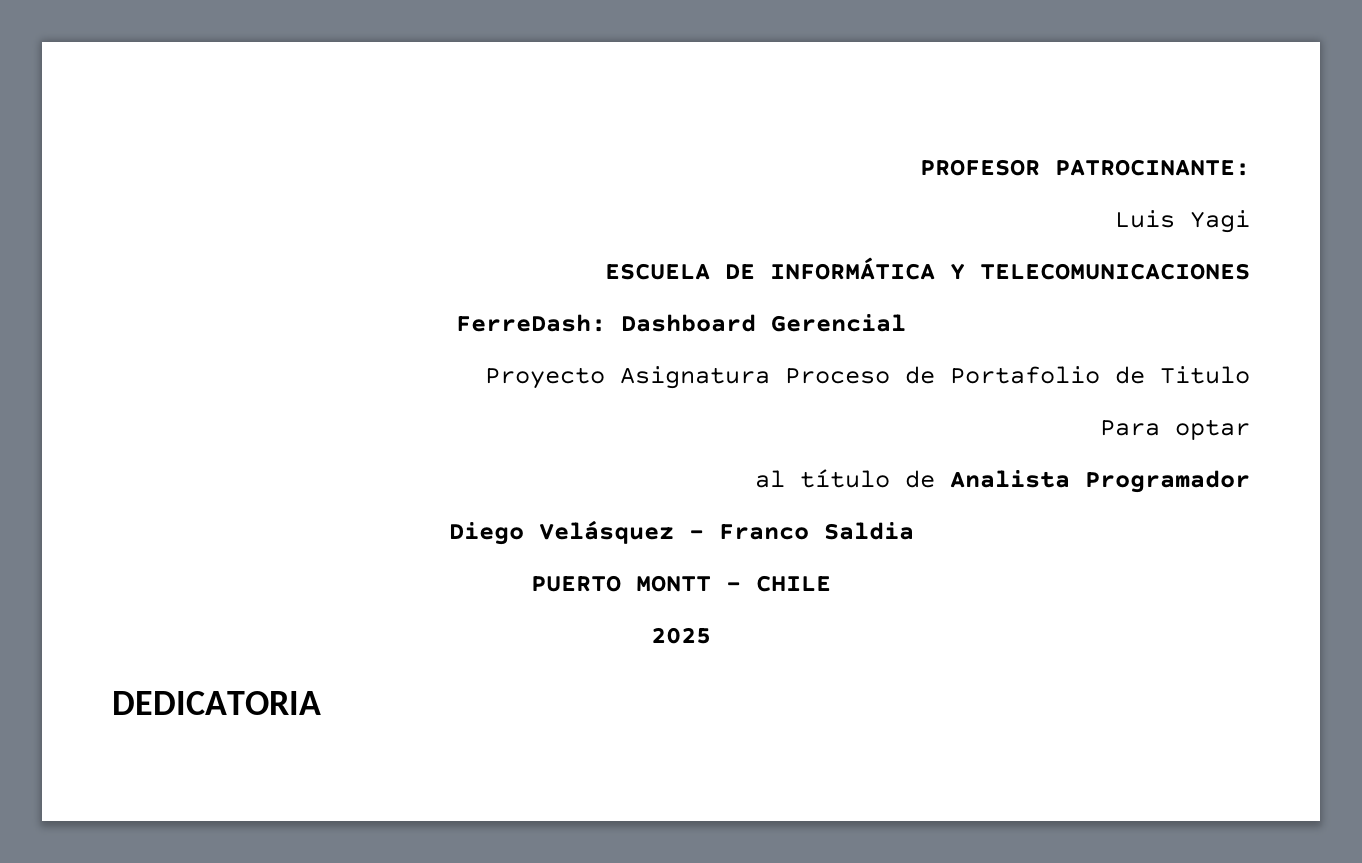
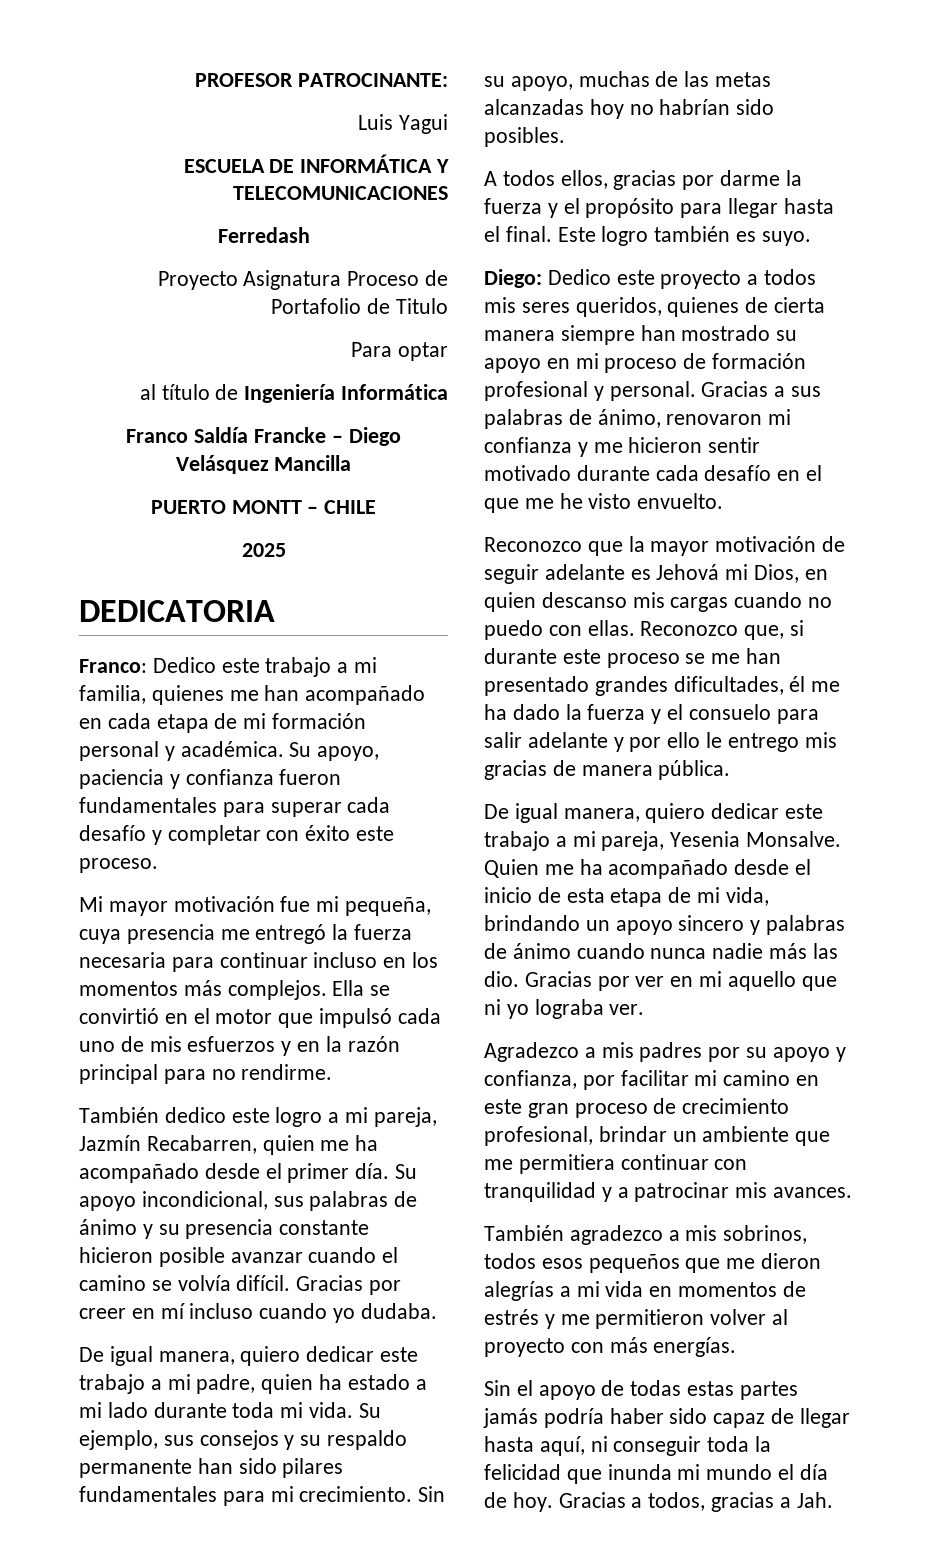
- Luis Yagi
+ Luis Yagui
- FerreDash: Dashboard Gerencial
+ Ferredash
- al título de Analista Programador
- Diego Velásquez - Franco Saldia
+ al título de Ingeniería Informática
+ Franco Saldía Francke – Diego Velásquez Mancilla
+ Franco: Dedico este trabajo a mi familia, quienes me han acompañado en cada etapa de mi formación personal y académica. Su apoyo, paciencia y confianza fueron fundamentales para superar cada desafío y completar con éxito este proceso.
+ Mi mayor motivación fue mi pequeña, cuya presencia me entregó la fuerza necesaria para continuar incluso en los momentos más complejos. Ella se convirtió en el motor que impulsó cada uno de mis esfuerzos y en la razón principal para no rendirme.
+ También dedico este logro a mi pareja, Jazmín Recabarren, quien me ha acompañado desde el primer día. Su apoyo incondicional, sus palabras de ánimo y su presencia constante hicieron posible avanzar cuando el camino se volvía difícil. Gracias por creer en mí incluso cuando yo dudaba.
+ De igual manera, quiero dedicar este trabajo a mi padre, quien ha estado a mi lado durante toda mi vida. Su ejemplo, sus consejos y su respaldo permanente han sido pilares fundamentales para mi crecimiento. Sin su apoyo, muchas de las metas alcanzadas hoy no habrían sido posibles.
+ A todos ellos, gracias por darme la fuerza y el propósito para llegar hasta el final. Este logro también es suyo.
+ Diego: Dedico este proyecto a todos mis seres queridos, quienes de cierta manera siempre han mostrado su apoyo en mi proceso de formación profesional y personal. Gracias a sus palabras de ánimo, renovaron mi confianza y me hicieron sentir motivado durante cada desafío en el que me he visto envuelto.
+ Reconozco que la mayor motivación de seguir adelante es Jehová mi Dios, en quien descanso mis cargas cuando no puedo con ellas. Reconozco que, si durante este proceso se me han presentado grandes dificultades, él me ha dado la fuerza y el consuelo para salir adelante y por ello le entrego mis gracias de manera pública.
+ De igual manera, quiero dedicar este trabajo a mi pareja, Yesenia Monsalve. Quien me ha acompañado desde el inicio de esta etapa de mi vida, brindando un apoyo sincero y palabras de ánimo cuando nunca nadie más las dio. Gracias por ver en mi aquello que ni yo lograba ver.
+ Agradezco a mis padres por su apoyo y confianza, por facilitar mi camino en este gran proceso de crecimiento profesional, brindar un ambiente que me permitiera continuar con tranquilidad y a patrocinar mis avances.
+ También agradezco a mis sobrinos, todos esos pequeños que me dieron alegrías a mi vida en momentos de estrés y me permitieron volver al proyecto con más energías.
+ Sin el apoyo de todas estas partes jamás podría haber sido capaz de llegar hasta aquí, ni conseguir toda la felicidad que inunda mi mundo el día de hoy. Gracias a todos, gracias a Jah.

